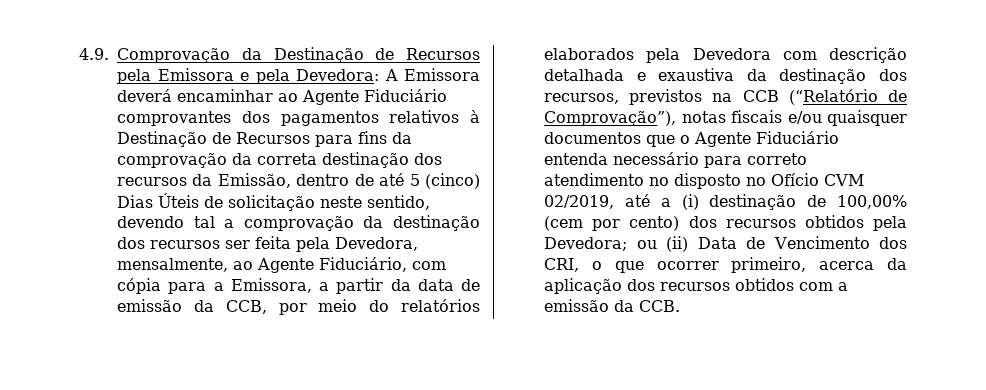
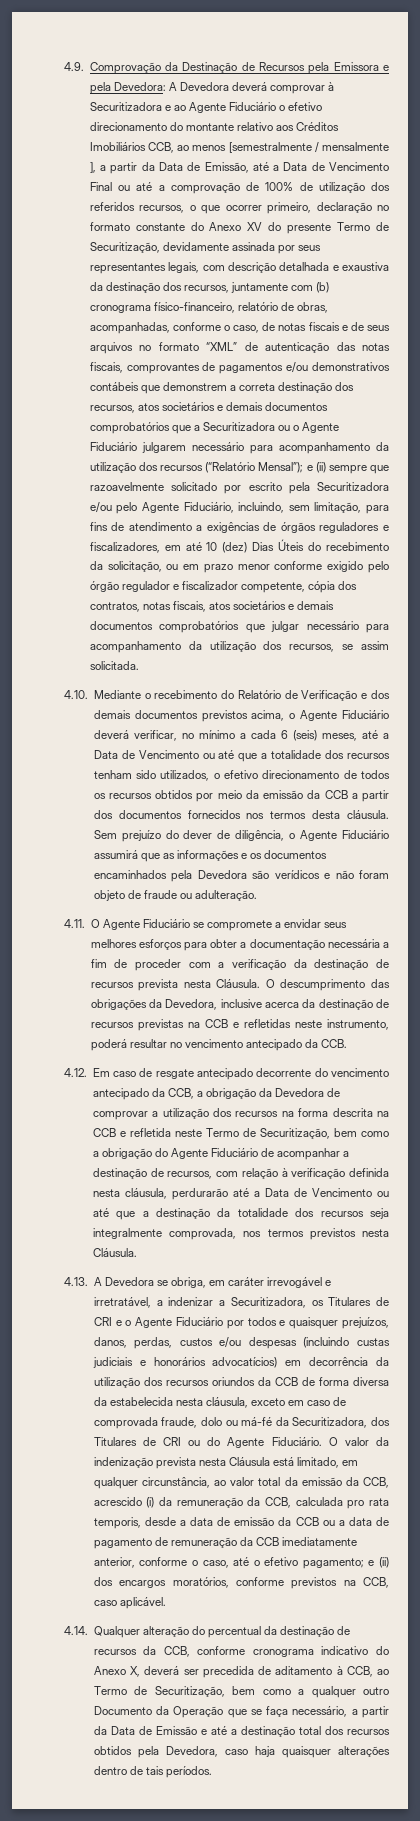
- 4.9. Comprovação da Destinação de Recursos pela Emissora e pela Devedora: A Emissora deverá encaminhar ao Agente Fiduciário comprovantes dos pagamentos relativos à Destinação de Recursos para fins da comprovação da correta destinação dos recursos da Emissão, dentro de até 5 (cinco) Dias Úteis de solicitação neste sentido, devendo tal a comprovação da destinação dos recursos ser feita pela Devedora, mensalmente, ao Agente Fiduciário, com cópia para a Emissora, a partir da data de emissão da CCB, por meio do relatórios elaborados pela Devedora com descrição detalhada e exaustiva da destinação dos recursos, previstos na CCB (“Relatório de Comprovação”), notas fiscais e/ou quaisquer documentos que o Agente Fiduciário entenda necessário para correto atendimento no disposto no Ofício CVM 02/2019, até a (i) destinação de 100,00% (cem por cento) dos recursos obtidos pela Devedora; ou (ii) Data de Vencimento dos CRI, o que ocorrer primeiro, acerca da aplicação dos recursos obtidos com a emissão da CCB.
+ 4.9. Comprovação da Destinação de Recursos pela Emissora e pela Devedora: A Devedora deverá comprovar à Securitizadora e ao Agente Fiduciário o efetivo direcionamento do montante relativo aos Créditos Imobiliários CCB, ao menos [semestralmente / mensalmente ], a partir da Data de Emissão, até a Data de Vencimento Final ou até a comprovação de 100% de utilização dos referidos recursos, o que ocorrer primeiro, declaração no formato constante do Anexo XV do presente Termo de Securitização, devidamente assinada por seus representantes legais, com descrição detalhada e exaustiva da destinação dos recursos, juntamente com (b) cronograma físico-financeiro, relatório de obras, acompanhadas, conforme o caso, de notas fiscais e de seus arquivos no formato “XML” de autenticação das notas fiscais, comprovantes de pagamentos e/ou demonstrativos contábeis que demonstrem a correta destinação dos recursos, atos societários e demais documentos comprobatórios que a Securitizadora ou o Agente Fiduciário julgarem necessário para acompanhamento da utilização dos recursos (“Relatório Mensal”); e (ii) sempre que razoavelmente solicitado por escrito pela Securitizadora e/ou pelo Agente Fiduciário, incluindo, sem limitação, para fins de atendimento a exigências de órgãos reguladores e fiscalizadores, em até 10 (dez) Dias Úteis do recebimento da solicitação, ou em prazo menor conforme exigido pelo órgão regulador e fiscalizador competente, cópia dos contratos, notas fiscais, atos societários e demais documentos comprobatórios que julgar necessário para acompanhamento da utilização dos recursos, se assim solicitada.
+ 4.10. Mediante o recebimento do Relatório de Verificação e dos demais documentos previstos acima, o Agente Fiduciário deverá verificar, no mínimo a cada 6 (seis) meses, até a Data de Vencimento ou até que a totalidade dos recursos tenham sido utilizados, o efetivo direcionamento de todos os recursos obtidos por meio da emissão da CCB a partir dos documentos fornecidos nos termos desta cláusula. Sem prejuízo do dever de diligência, o Agente Fiduciário assumirá que as informações e os documentos encaminhados pela Devedora são verídicos e não foram objeto de fraude ou adulteração.
+ 4.11. O Agente Fiduciário se compromete a envidar seus melhores esforços para obter a documentação necessária a fim de proceder com a verificação da destinação de recursos prevista nesta Cláusula. O descumprimento das obrigações da Devedora, inclusive acerca da destinação de recursos previstas na CCB e refletidas neste instrumento, poderá resultar no vencimento antecipado da CCB.
+ 4.12. Em caso de resgate antecipado decorrente do vencimento antecipado da CCB, a obrigação da Devedora de comprovar a utilização dos recursos na forma descrita na CCB e refletida neste Termo de Securitização, bem como a obrigação do Agente Fiduciário de acompanhar a destinação de recursos, com relação à verificação definida nesta cláusula, perdurarão até a Data de Vencimento ou até que a destinação da totalidade dos recursos seja integralmente comprovada, nos termos previstos nesta Cláusula.
+ 4.13. A Devedora se obriga, em caráter irrevogável e irretratável, a indenizar a Securitizadora, os Titulares de CRI e o Agente Fiduciário por todos e quaisquer prejuízos, danos, perdas, custos e/ou despesas (incluindo custas judiciais e honorários advocatícios) em decorrência da utilização dos recursos oriundos da CCB de forma diversa da estabelecida nesta cláusula, exceto em caso de comprovada fraude, dolo ou má-fé da Securitizadora, dos Titulares de CRI ou do Agente Fiduciário. O valor da indenização prevista nesta Cláusula está limitado, em qualquer circunstância, ao valor total da emissão da CCB, acrescido (i) da remuneração da CCB, calculada pro rata temporis, desde a data de emissão da CCB ou a data de pagamento de remuneração da CCB imediatamente anterior, conforme o caso, até o efetivo pagamento; e (ii) dos encargos moratórios, conforme previstos na CCB, caso aplicável.
+ 4.14. Qualquer alteração do percentual da destinação de recursos da CCB, conforme cronograma indicativo do Anexo X, deverá ser precedida de aditamento à CCB, ao Termo de Securitização, bem como a qualquer outro Documento da Operação que se faça necessário, a partir da Data de Emissão e até a destinação total dos recursos obtidos pela Devedora, caso haja quaisquer alterações dentro de tais períodos.

